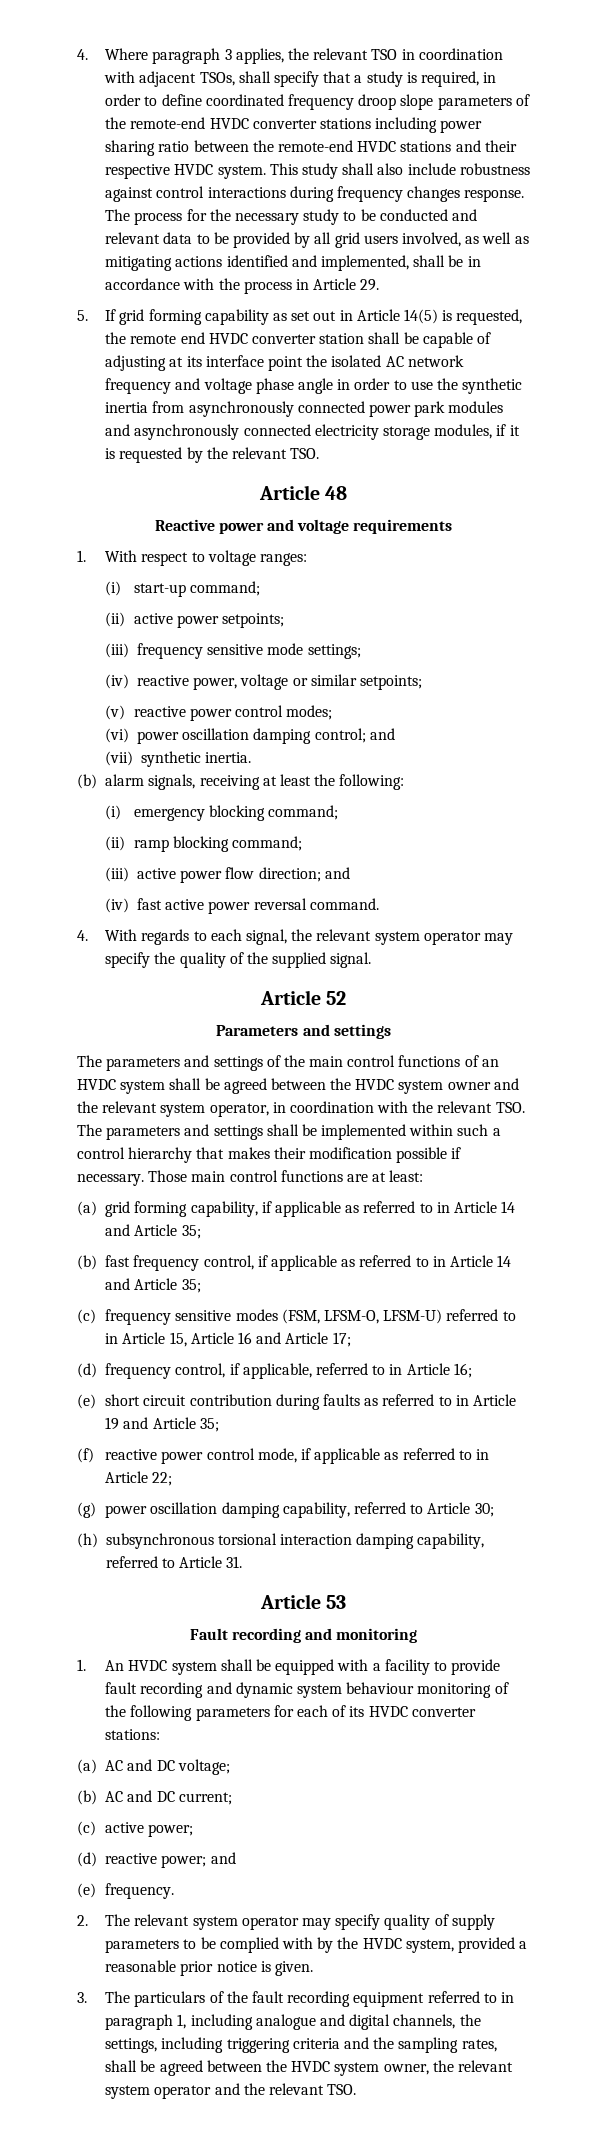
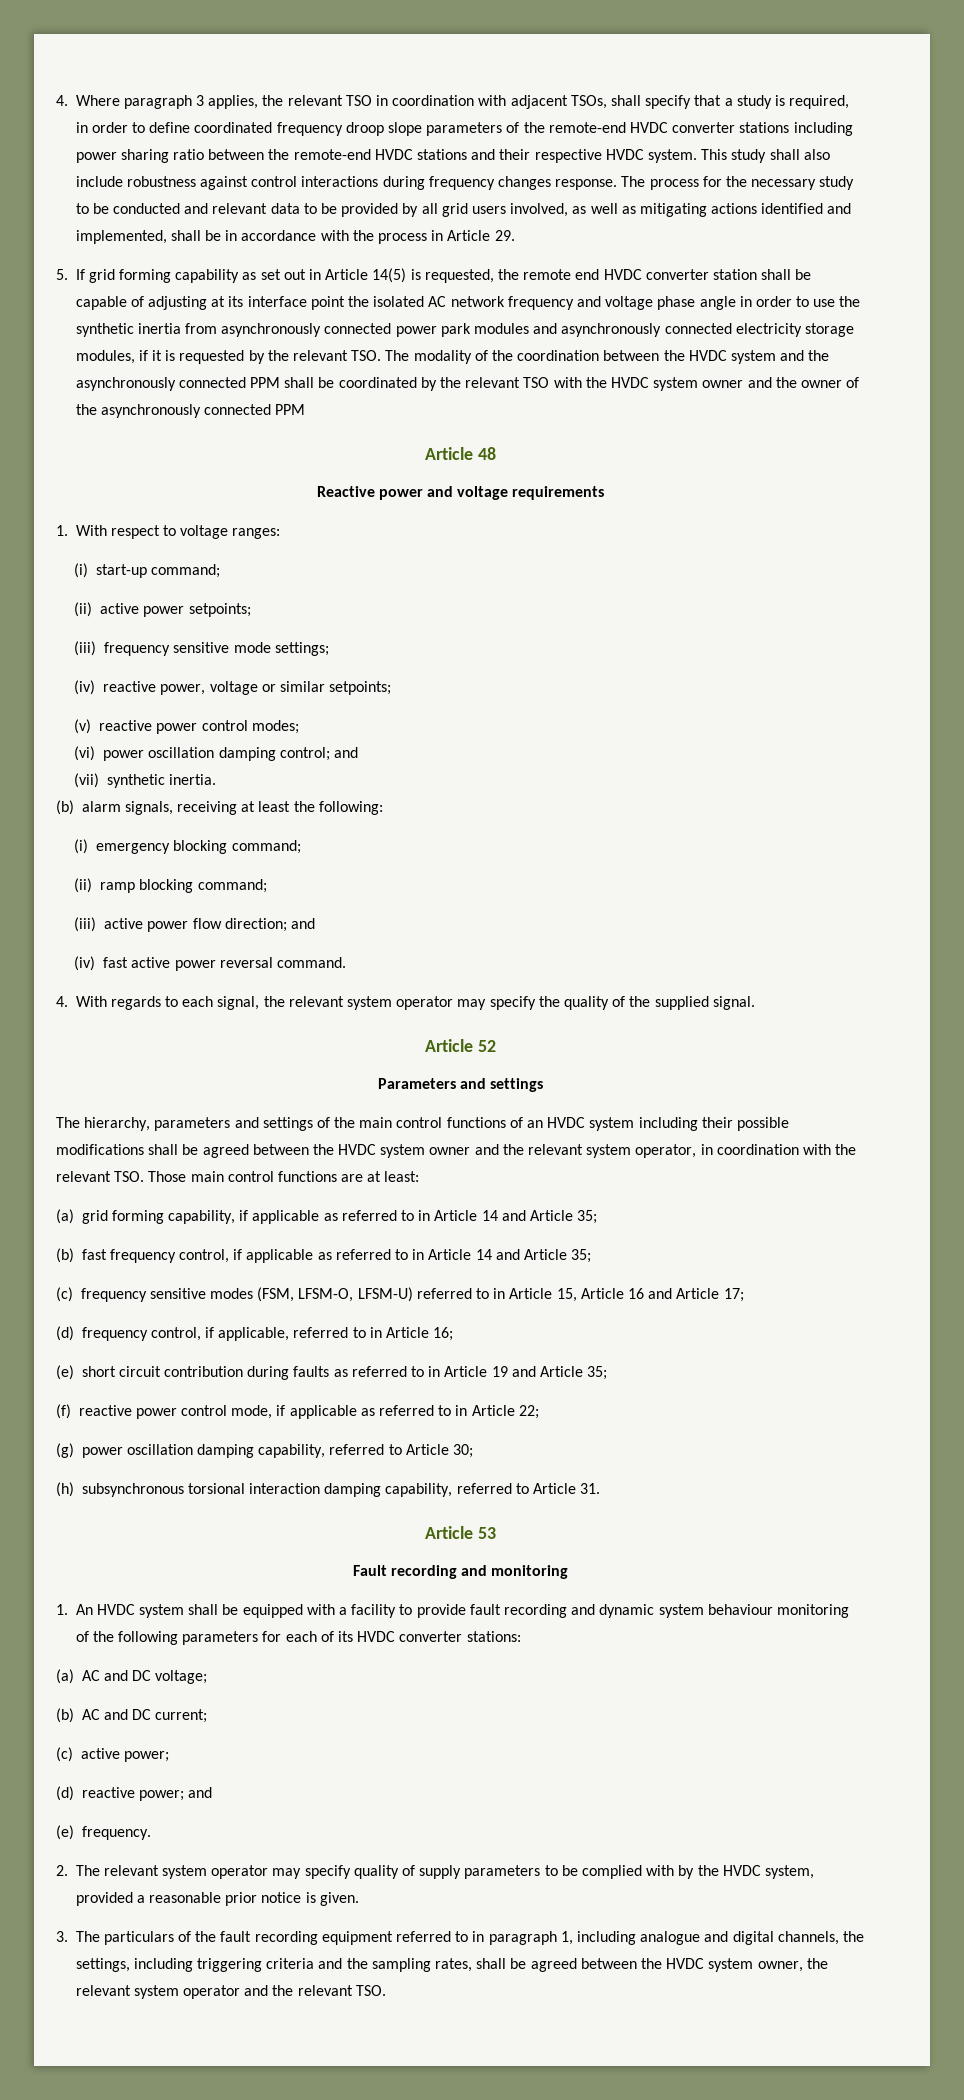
- 5. If grid forming capability as set out in Article 14(5) is requested, the remote end HVDC converter station shall be capable of adjusting at its interface point the isolated AC network frequency and voltage phase angle in order to use the synthetic inertia from asynchronously connected power park modules and asynchronously connected electricity storage modules, if it is requested by the relevant TSO.
+ 5. If grid forming capability as set out in Article 14(5) is requested, the remote end HVDC converter station shall be capable of adjusting at its interface point the isolated AC network frequency and voltage phase angle in order to use the synthetic inertia from asynchronously connected power park modules and asynchronously connected electricity storage modules, if it is requested by the relevant TSO. The modality of the coordination between the HVDC system and the asynchronously connected PPM shall be coordinated by the relevant TSO with the HVDC system owner and the owner of the asynchronously connected PPM
- The parameters and settings of the main control functions of an HVDC system shall be agreed between the HVDC system owner and the relevant system operator, in coordination with the relevant TSO. The parameters and settings shall be implemented within such a control hierarchy that makes their modification possible if necessary. Those main control functions are at least:
+ The hierarchy, parameters and settings of the main control functions of an HVDC system including their possible modifications shall be agreed between the HVDC system owner and the relevant system operator, in coordination with the relevant TSO. Those main control functions are at least:

